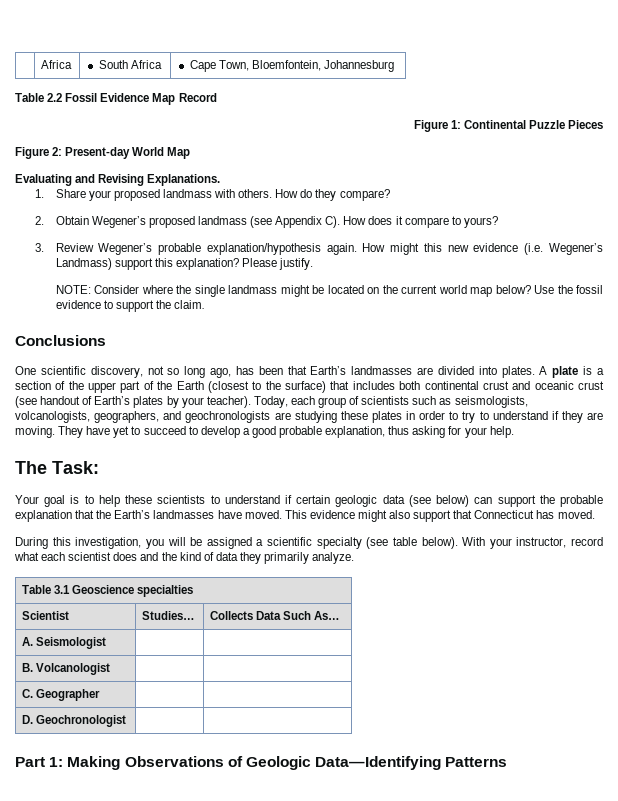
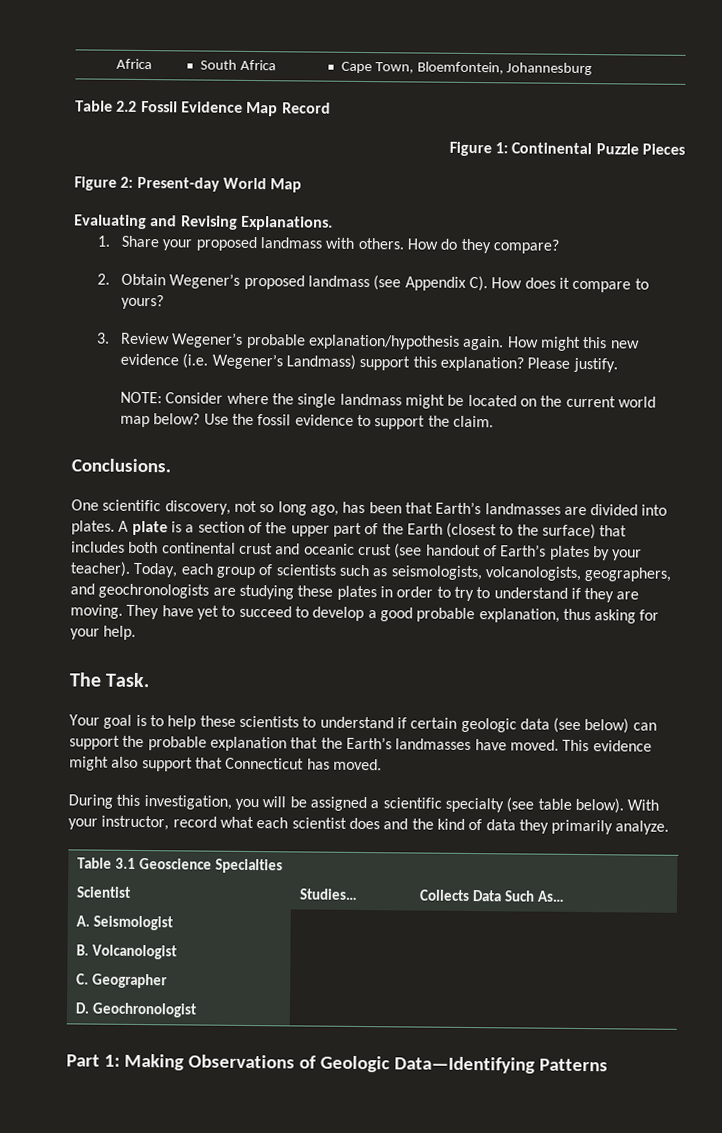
- Conclusions
+ Conclusions.
- The Task:
+ The Task.
- Table 3.1 Geoscience specialties
+ Table 3.1 Geoscience Specialties

